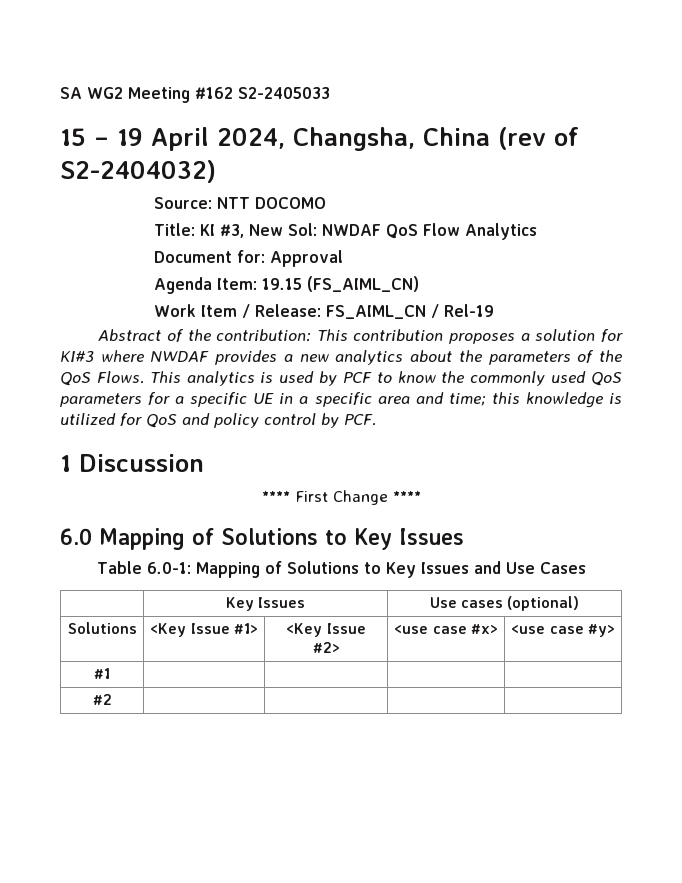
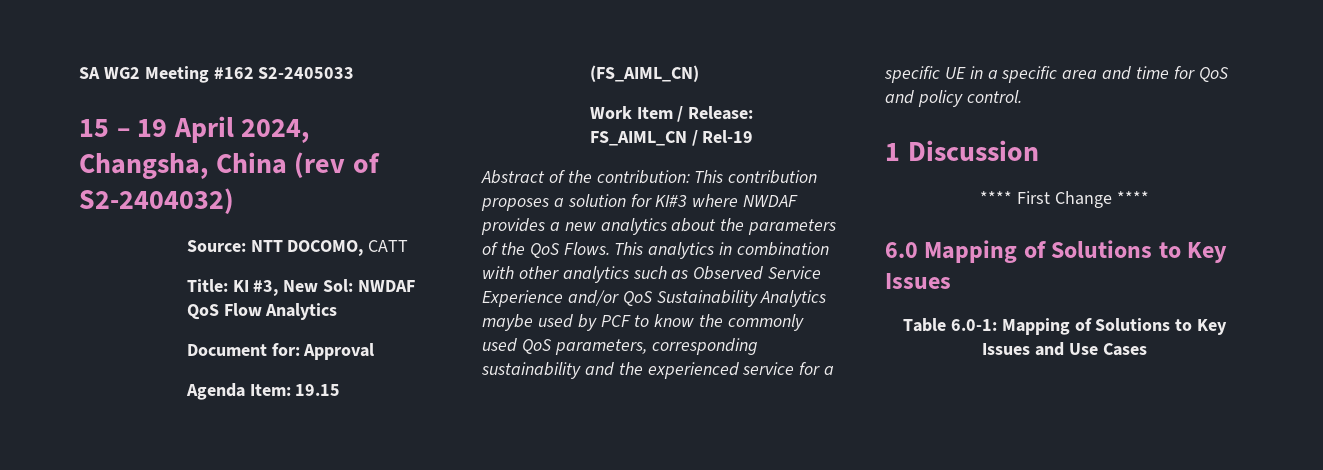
- Source: NTT DOCOMO
+ Source: NTT DOCOMO, CATT
- This analytics is used by PCF to know the commonly used QoS parameters for a specific UE in a specific area and time; this knowledge is utilized for QoS and policy control by PCF.
+ This analytics in combination with other analytics such as Observed Service Experience and/or QoS Sustainability Analytics maybe used by PCF to know the commonly used QoS parameters, corresponding sustainability and the experienced service for a specific UE in a specific area and time for QoS and policy control.
- | Key Issues | Use cases (optional)
- Solutions | <Key Issue #1> | <Key Issue #2> | <use case #x> | <use case #y>
- #1 | | | |
- #2 | | | |

